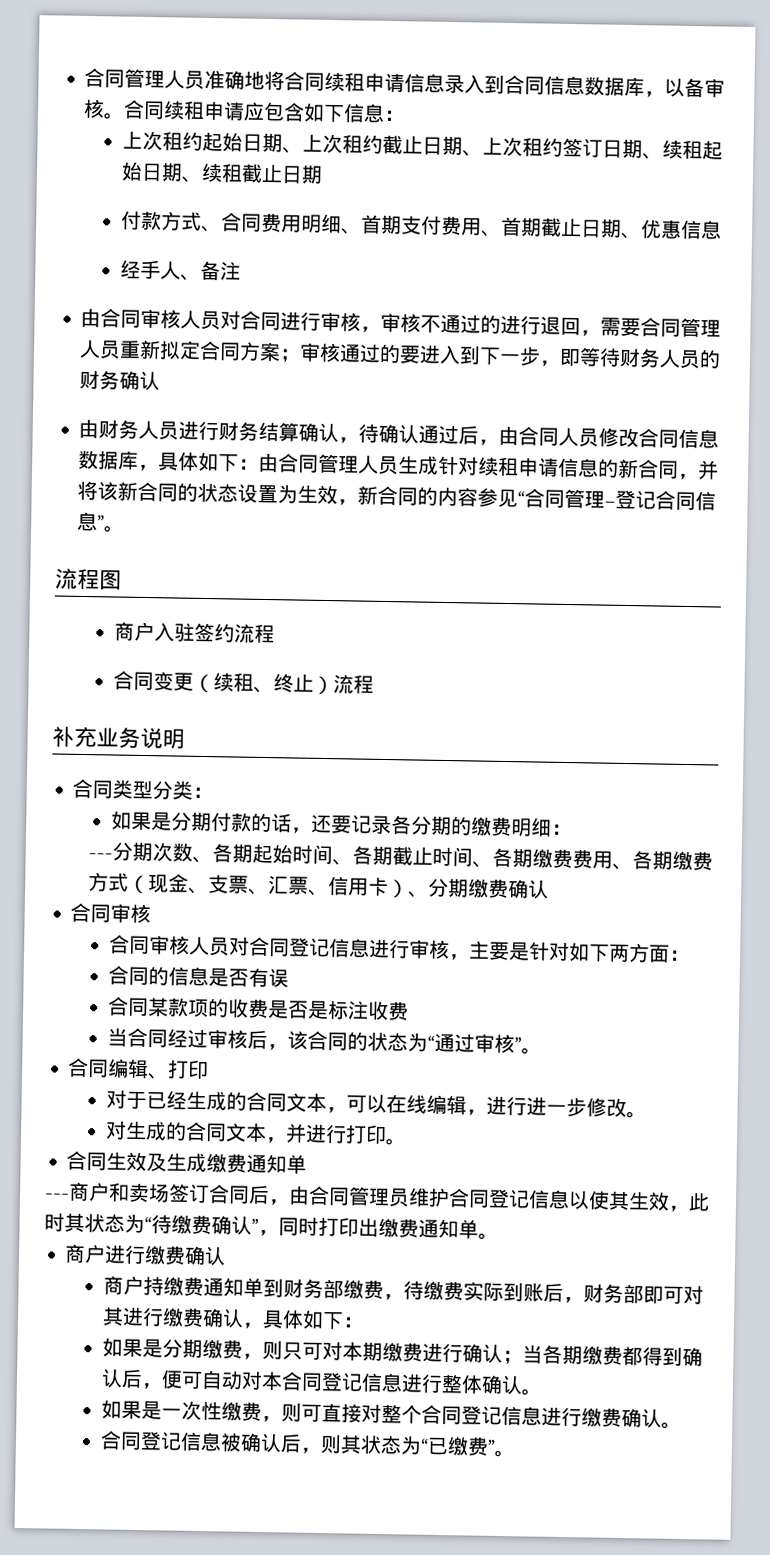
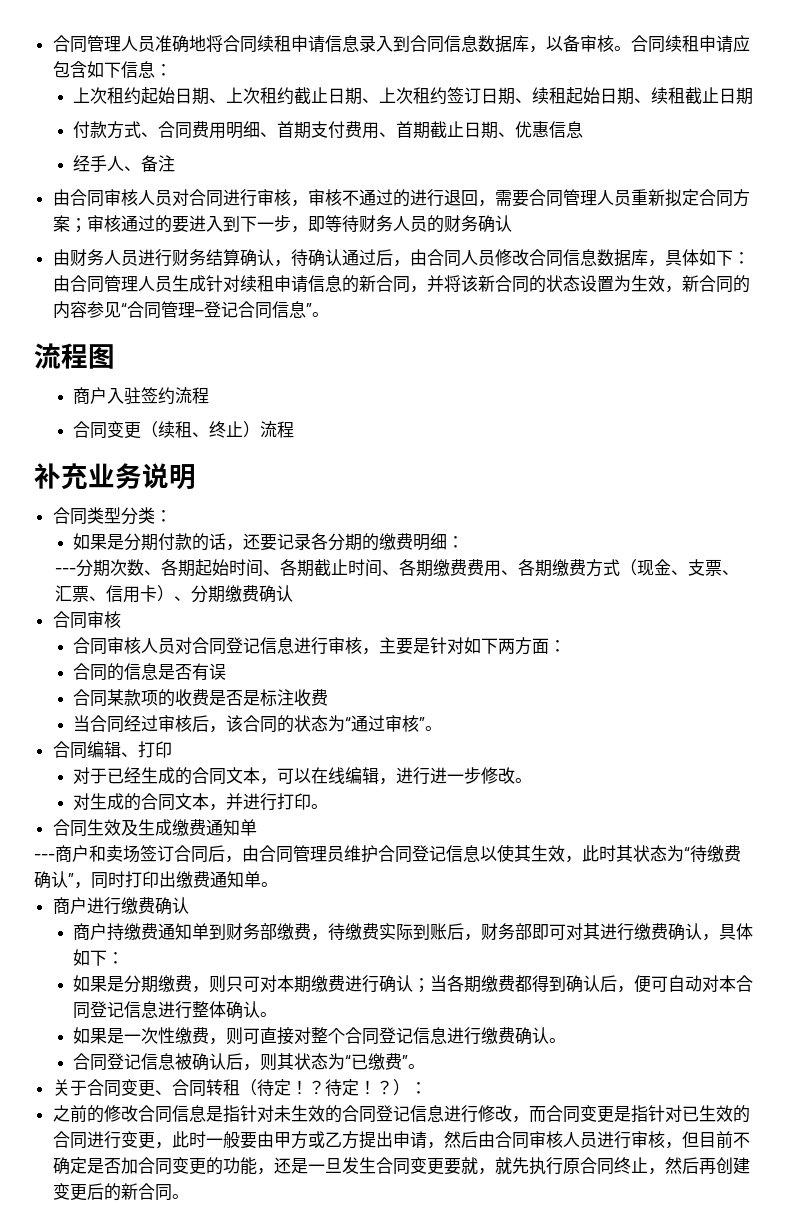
+ 关于合同变更、合同转租（待定！？待定！？）：
+ 之前的修改合同信息是指针对未生效的合同登记信息进行修改，而合同变更是指针对已生效的合同进行变更，此时一般要由甲方或乙方提出申请，然后由合同审核人员进行审核，但目前不确定是否加合同变更的功能，还是一旦发生合同变更要就，就先执行原合同终止，然后再创建变更后的新合同。

